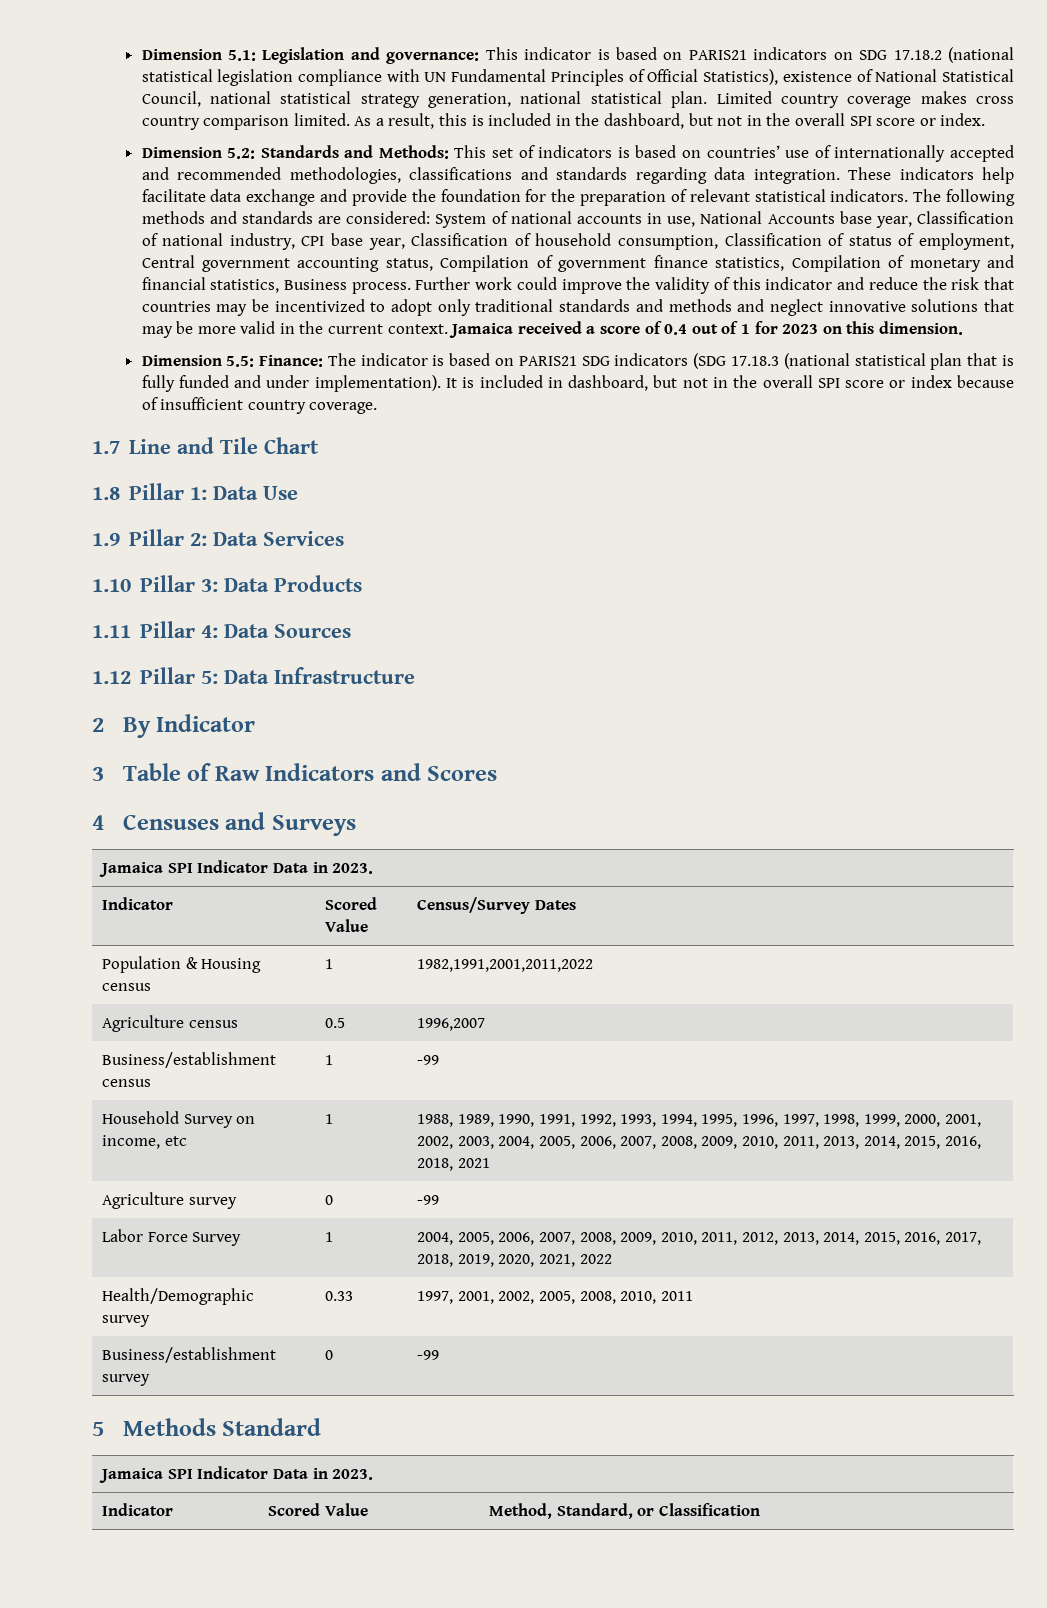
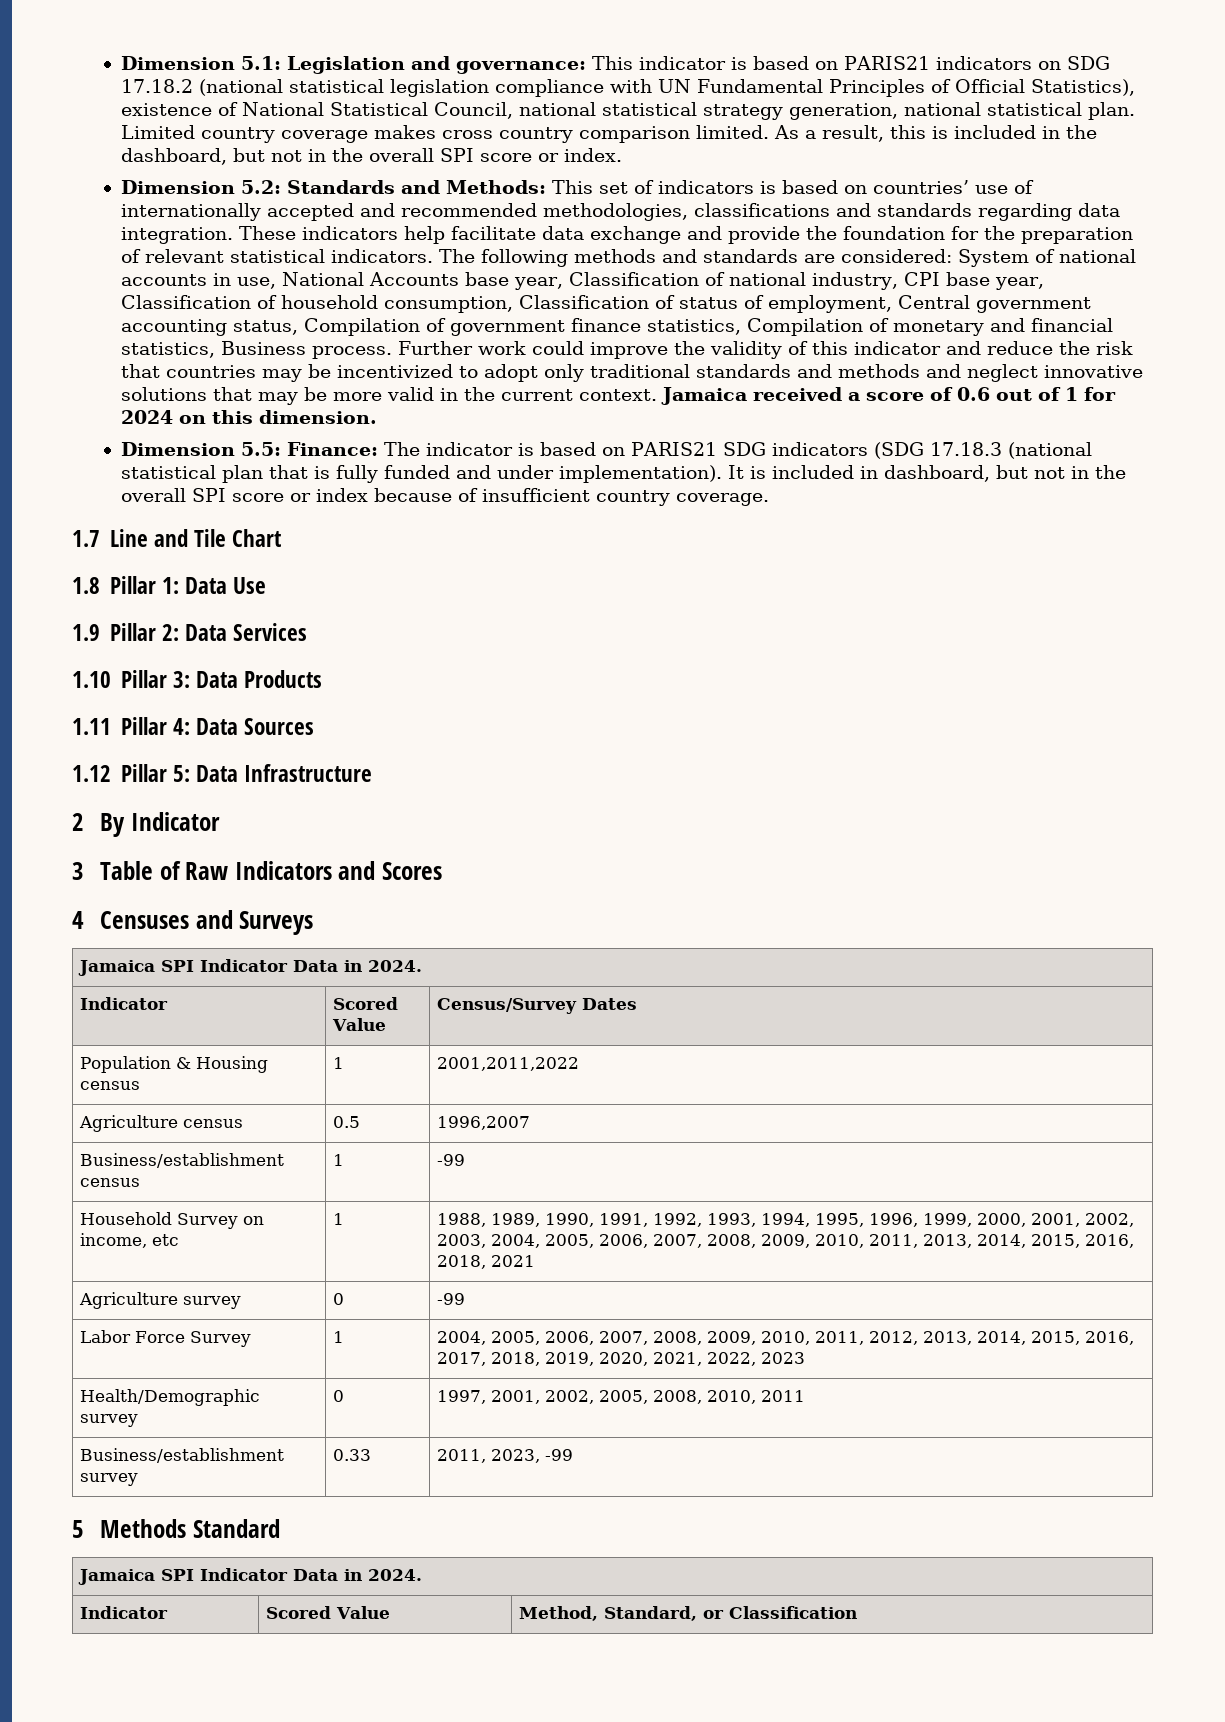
- Jamaica received a score of 0.4 out of 1 for 2023 on this dimension.
+ Jamaica received a score of 0.6 out of 1 for 2024 on this dimension.
  4 Censuses and Surveys
- Jamaica SPI Indicator Data in 2023.
+ Jamaica SPI Indicator Data in 2024.
- Population & Housing census | 1 | 1982,1991,2001,2011,2022
+ Population & Housing census | 1 | 2001,2011,2022
- Household Survey on income, etc | 1 | 1988, 1989, 1990, 1991, 1992, 1993, 1994, 1995, 1996, 1997, 1998, 1999, 2000, 2001, 2002, 2003, 2004, 2005, 2006, 2007, 2008, 2009, 2010, 2011, 2013, 2014, 2015, 2016, 2018, 2021
+ Household Survey on income, etc | 1 | 1988, 1989, 1990, 1991, 1992, 1993, 1994, 1995, 1996, 1999, 2000, 2001, 2002, 2003, 2004, 2005, 2006, 2007, 2008, 2009, 2010, 2011, 2013, 2014, 2015, 2016, 2018, 2021
- Labor Force Survey | 1 | 2004, 2005, 2006, 2007, 2008, 2009, 2010, 2011, 2012, 2013, 2014, 2015, 2016, 2017, 2018, 2019, 2020, 2021, 2022
+ Labor Force Survey | 1 | 2004, 2005, 2006, 2007, 2008, 2009, 2010, 2011, 2012, 2013, 2014, 2015, 2016, 2017, 2018, 2019, 2020, 2021, 2022, 2023
- Health/Demographic survey | 0.33 | 1997, 2001, 2002, 2005, 2008, 2010, 2011
+ Health/Demographic survey | 0 | 1997, 2001, 2002, 2005, 2008, 2010, 2011
- Business/establishment survey | 0 | -99
+ Business/establishment survey | 0.33 | 2011, 2023, -99
  5 Methods Standard
- Jamaica SPI Indicator Data in 2023.
+ Jamaica SPI Indicator Data in 2024.

